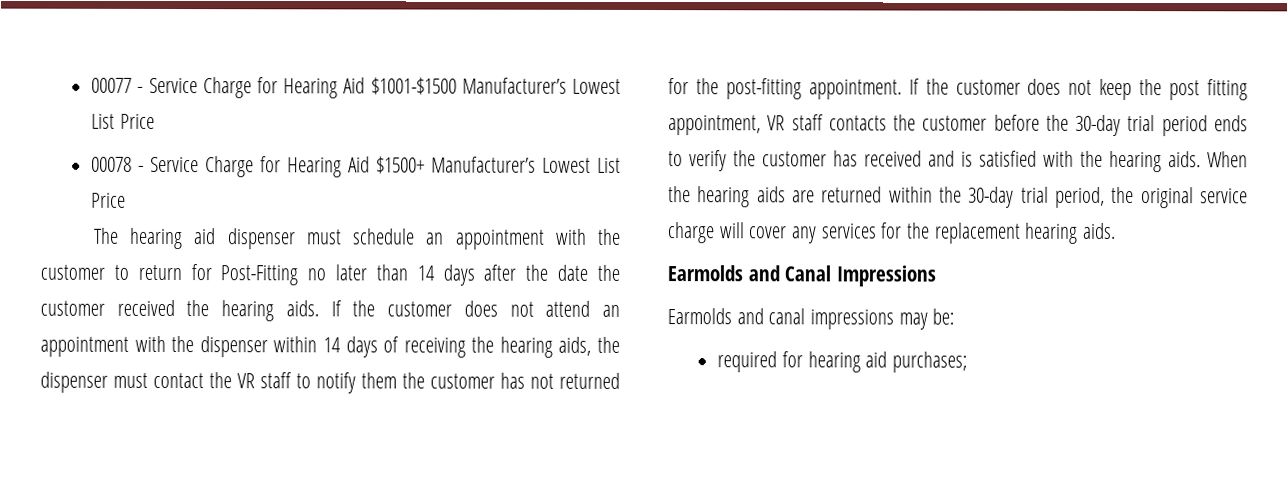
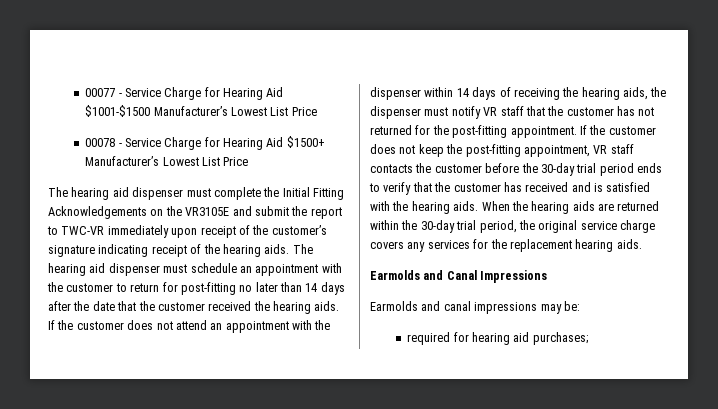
- The hearing aid dispenser must schedule an appointment with the customer to return for Post-Fitting no later than 14 days after the date the customer received the hearing aids.
+ The hearing aid dispenser must complete the Initial Fitting Acknowledgements on the VR3105E and submit the report to TWC-VR immediately upon receipt of the customer’s signature indicating receipt of the hearing aids. The hearing aid dispenser must schedule an appointment with the customer to return for post-fitting no later than 14 days after the date that the customer received the hearing aids.
- If the customer does not attend an appointment with the dispenser within 14 days of receiving the hearing aids, the dispenser must contact the VR staff to notify them the customer has not returned for the post-fitting appointment.
+ If the customer does not attend an appointment with the dispenser within 14 days of receiving the hearing aids, the dispenser must notify VR staff that the customer has not returned for the post-fitting appointment.
- If the customer does not keep the post fitting appointment, VR staff contacts the customer before the 30-day trial period ends to verify the customer has received and is satisfied with the hearing aids.
+ If the customer does not keep the post-fitting appointment, VR staff contacts the customer before the 30-day trial period ends to verify that the customer has received and is satisfied with the hearing aids.
- When the hearing aids are returned within the 30-day trial period, the original service charge will cover any services for the replacement hearing aids.
+ When the hearing aids are returned within the 30-day trial period, the original service charge covers any services for the replacement hearing aids.

